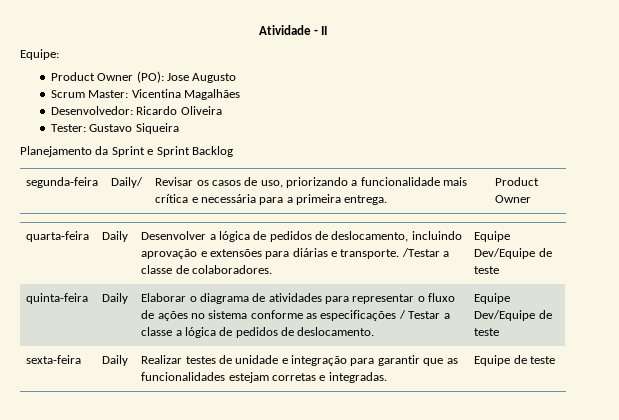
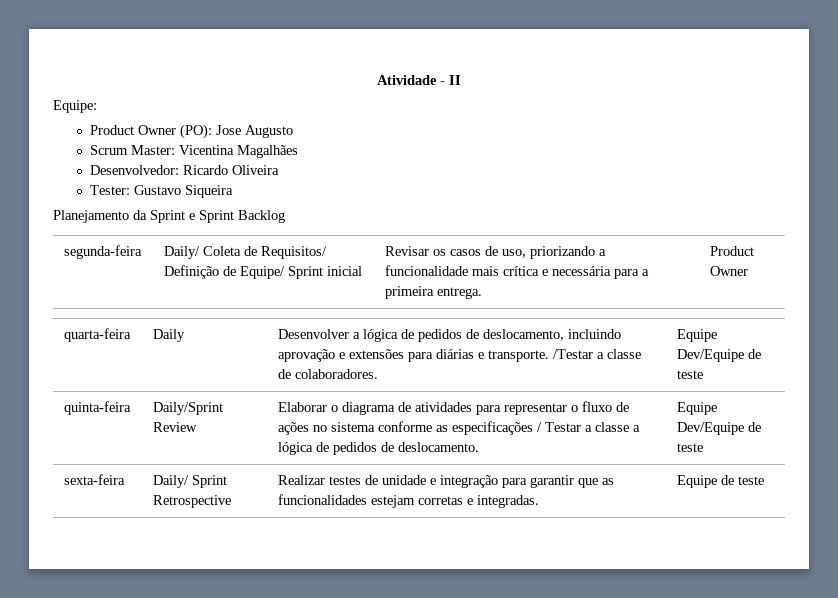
- segunda-feira | Daily/ | Revisar os casos de uso, priorizando a funcionalidade mais crítica e necessária para a primeira entrega. | Product Owner
+ segunda-feira | Daily/ Coleta de Requisitos/ Definição de Equipe/ Sprint inicial | Revisar os casos de uso, priorizando a funcionalidade mais crítica e necessária para a primeira entrega. | Product Owner
- quinta-feira | Daily | Elaborar o diagrama de atividades para representar o fluxo de ações no sistema conforme as especificações / Testar a classe a lógica de pedidos de deslocamento. | Equipe Dev/Equipe de teste
+ quinta-feira | Daily/Sprint Review | Elaborar o diagrama de atividades para representar o fluxo de ações no sistema conforme as especificações / Testar a classe a lógica de pedidos de deslocamento. | Equipe Dev/Equipe de teste
- sexta-feira | Daily | Realizar testes de unidade e integração para garantir que as funcionalidades estejam corretas e integradas. | Equipe de teste
+ sexta-feira | Daily/ Sprint Retrospective | Realizar testes de unidade e integração para garantir que as funcionalidades estejam corretas e integradas. | Equipe de teste

